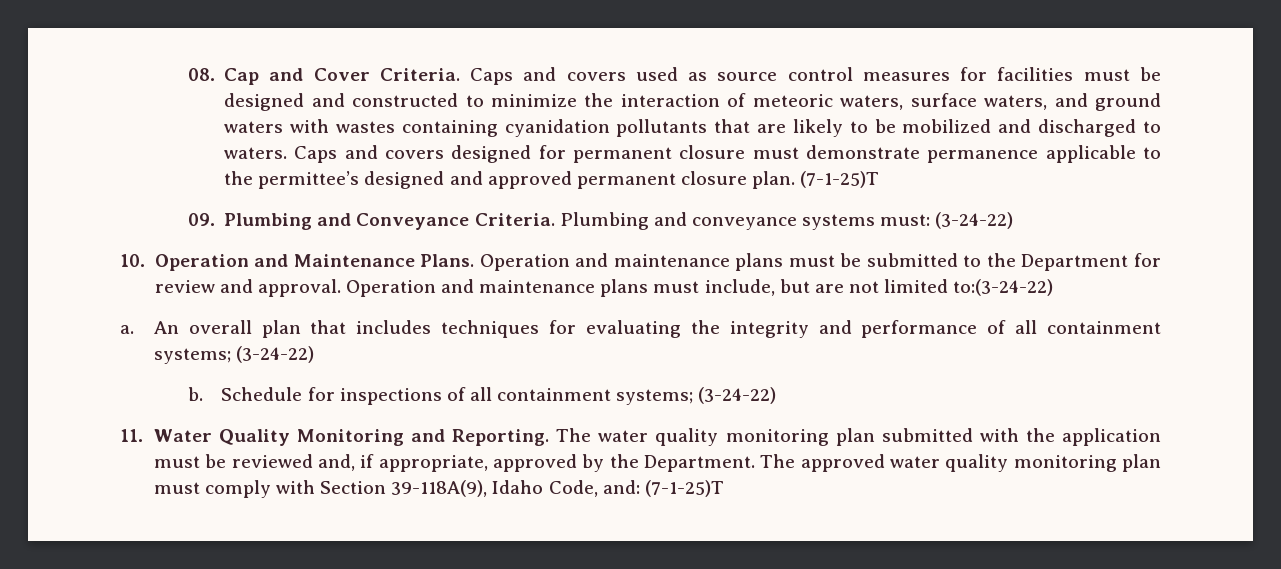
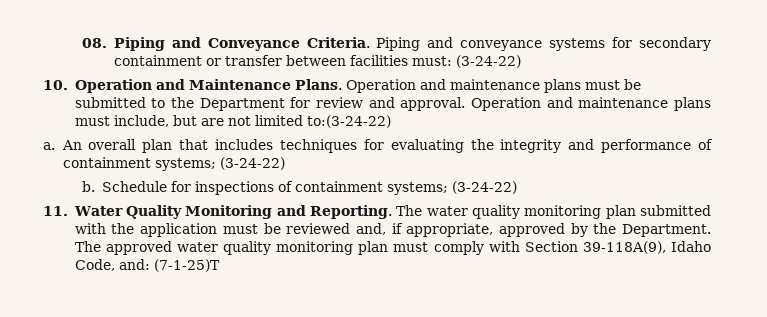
- 08. Cap and Cover Criteria. Caps and covers used as source control measures for facilities must be designed and constructed to minimize the interaction of meteoric waters, surface waters, and ground waters with wastes containing cyanidation pollutants that are likely to be mobilized and discharged to waters. Caps and covers designed for permanent closure must demonstrate permanence applicable to the permittee’s designed and approved permanent closure plan. (7-1-25)T
- 09. Plumbing and Conveyance Criteria.
+ 08. Piping and Conveyance Criteria.
- Plumbing and conveyance systems must: (3-24-22)
+ Piping and conveyance systems for secondary containment or transfer between facilities must: (3-24-22)
- An overall plan that includes techniques for evaluating the integrity and performance of all containment systems; (3-24-22)
+ An overall plan that includes techniques for evaluating the integrity and performance of containment systems; (3-24-22)
- Schedule for inspections of all containment systems; (3-24-22)
+ Schedule for inspections of containment systems; (3-24-22)

